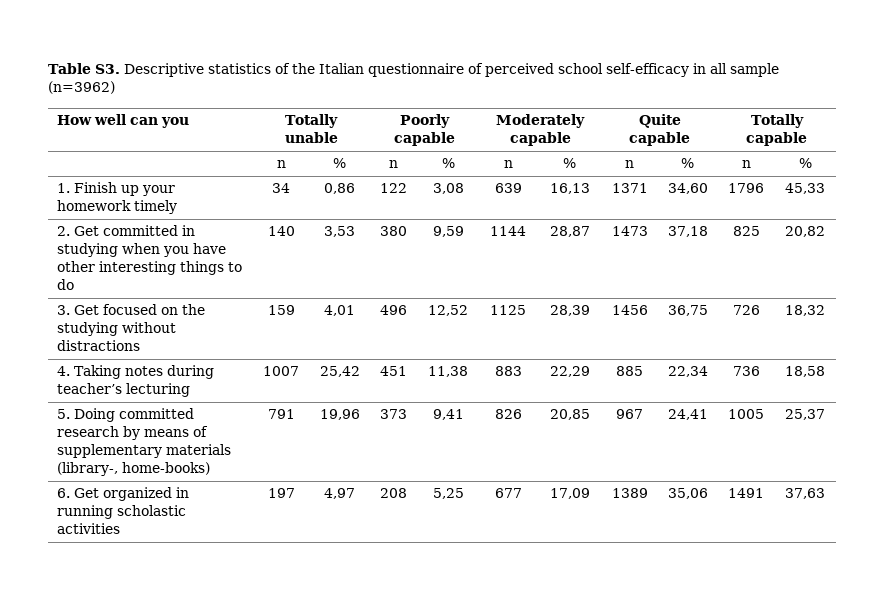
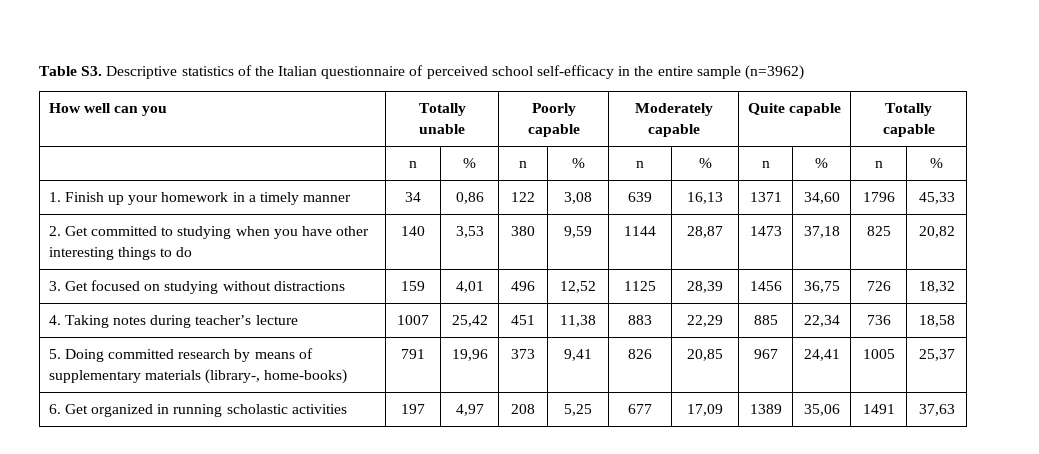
- Table S3. Descriptive statistics of the Italian questionnaire of perceived school self-efficacy in all sample (n=3962)
+ Table S3. Descriptive statistics of the Italian questionnaire of perceived school self-efficacy in the entire sample (n=3962)
- 1. Finish up your homework timely | 34 | 0,86 | 122 | 3,08 | 639 | 16,13 | 1371 | 34,60 | 1796 | 45,33
+ 1. Finish up your homework in a timely manner | 34 | 0,86 | 122 | 3,08 | 639 | 16,13 | 1371 | 34,60 | 1796 | 45,33
- 2. Get committed in studying when you have other interesting things to do | 140 | 3,53 | 380 | 9,59 | 1144 | 28,87 | 1473 | 37,18 | 825 | 20,82
+ 2. Get committed to studying when you have other interesting things to do | 140 | 3,53 | 380 | 9,59 | 1144 | 28,87 | 1473 | 37,18 | 825 | 20,82
- 3. Get focused on the studying without distractions | 159 | 4,01 | 496 | 12,52 | 1125 | 28,39 | 1456 | 36,75 | 726 | 18,32
+ 3. Get focused on studying without distractions | 159 | 4,01 | 496 | 12,52 | 1125 | 28,39 | 1456 | 36,75 | 726 | 18,32
- 4. Taking notes during teacher’s lecturing | 1007 | 25,42 | 451 | 11,38 | 883 | 22,29 | 885 | 22,34 | 736 | 18,58
+ 4. Taking notes during teacher’s lecture | 1007 | 25,42 | 451 | 11,38 | 883 | 22,29 | 885 | 22,34 | 736 | 18,58

